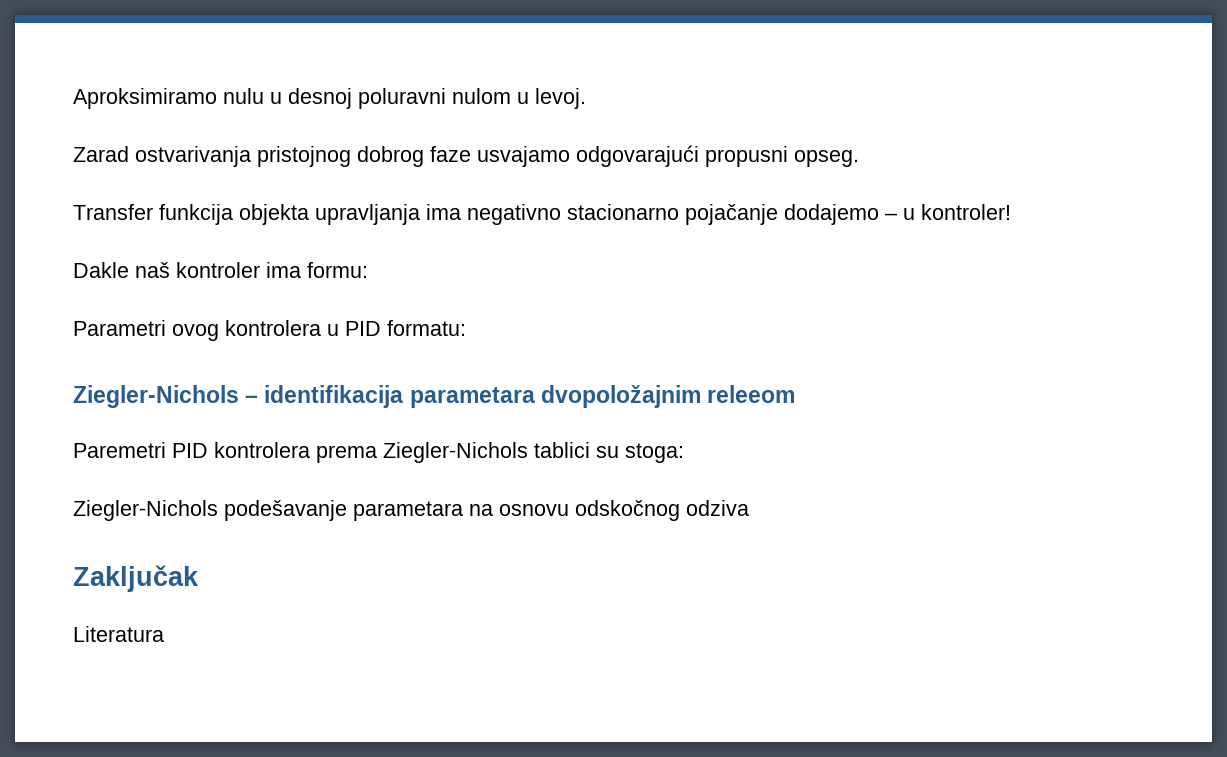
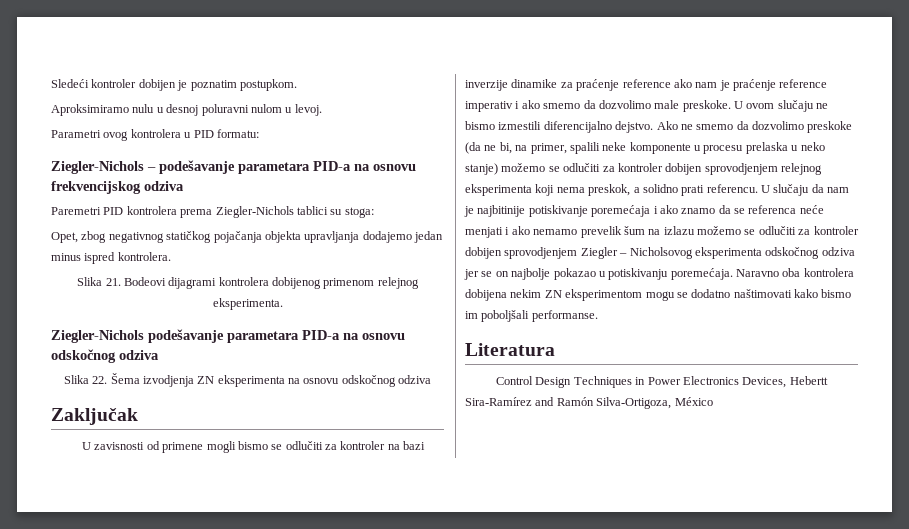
+ Sledeći kontroler dobijen je poznatim postupkom.
- Zarad ostvarivanja pristojnog dobrog faze usvajamo odgovarajući propusni opseg.
- Transfer funkcija objekta upravljanja ima negativno stacionarno pojačanje dodajemo – u kontroler!
- Dakle naš kontroler ima formu:
- Ziegler-Nichols – identifikacija parametara dvopoložajnim releeom
+ Ziegler-Nichols – podešavanje parametara PID-a na osnovu frekvencijskog odziva
- Ziegler-Nichols podešavanje parametara na osnovu odskočnog odziva
+ Opet, zbog negativnog statičkog pojačanja objekta upravljanja dodajemo jedan minus ispred kontrolera.
+ Slika 21. Bodeovi dijagrami kontrolera dobijenog primenom relejnog eksperimenta.
+ Ziegler-Nichols podešavanje parametara PID-a na osnovu odskočnog odziva
+ Slika 22. Šema izvodjenja ZN eksperimenta na osnovu odskočnog odziva
+ U zavisnosti od primene mogli bismo se odlučiti za kontroler na bazi inverzije dinamike za praćenje reference ako nam je praćenje reference imperativ i ako smemo da dozvolimo male preskoke. U ovom slučaju ne bismo izmestili diferencijalno dejstvo. Ako ne smemo da dozvolimo preskoke (da ne bi, na primer, spalili neke komponente u procesu prelaska u neko stanje) možemo se odlučiti za kontroler dobijen sprovodjenjem relejnog eksperimenta koji nema preskok, a solidno prati referencu. U slučaju da nam je najbitinije potiskivanje poremećaja i ako znamo da se referenca neće menjati i ako nemamo prevelik šum na izlazu možemo se odlučiti za kontroler dobijen sprovodjenjem Ziegler – Nicholsovog eksperimenta odskočnog odziva jer se on najbolje pokazao u potiskivanju poremećaja. Naravno oba kontrolera dobijena nekim ZN eksperimentom mogu se dodatno naštimovati kako bismo im poboljšali performanse.
  Literatura
+ Control Design Techniques in Power Electronics Devices, Hebertt Sira-Ramírez and Ramón Silva-Ortigoza, México

